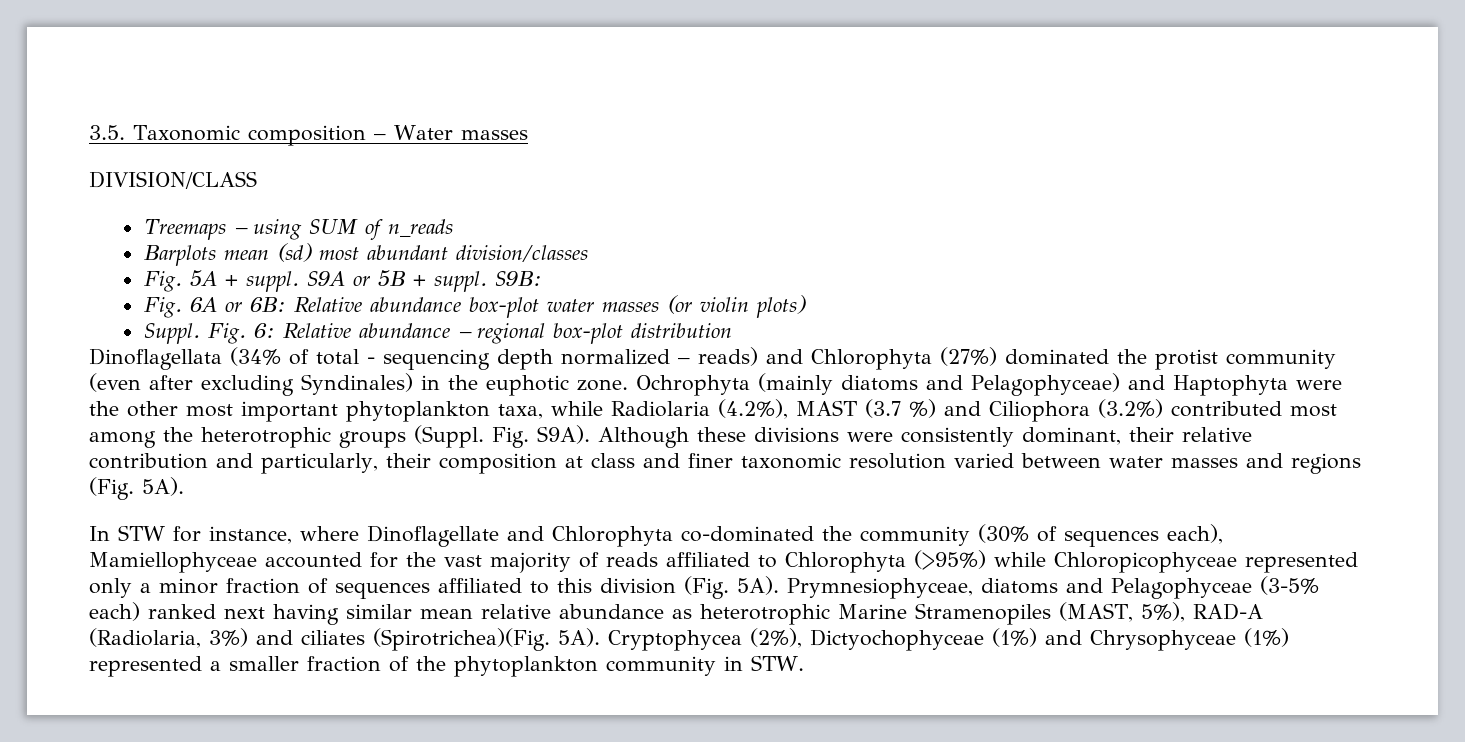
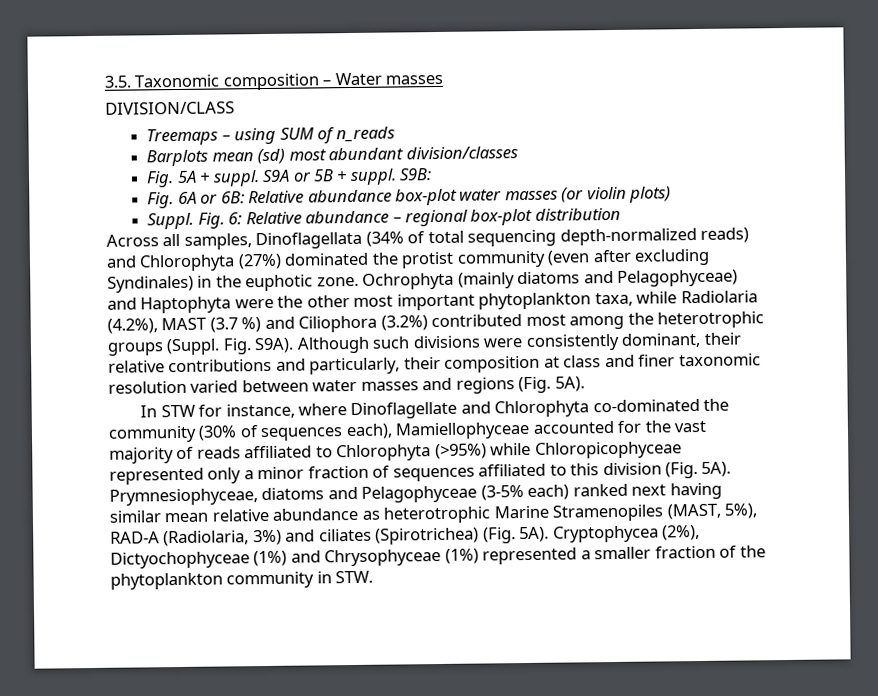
- Dinoflagellata (34% of total - sequencing depth normalized – reads) and Chlorophyta (27%) dominated the protist community (even after excluding Syndinales) in the euphotic zone.
+ Across all samples, Dinoflagellata (34% of total sequencing depth-normalized reads) and Chlorophyta (27%) dominated the protist community (even after excluding Syndinales) in the euphotic zone.
- Although these divisions were consistently dominant, their relative contribution and particularly, their composition at class and finer taxonomic resolution varied between water masses and regions (Fig. 5A).
+ Although such divisions were consistently dominant, their relative contributions and particularly, their composition at class and finer taxonomic resolution varied between water masses and regions (Fig. 5A).
- Prymnesiophyceae, diatoms and Pelagophyceae (3-5% each) ranked next having similar mean relative abundance as heterotrophic Marine Stramenopiles (MAST, 5%), RAD-A (Radiolaria, 3%) and ciliates (Spirotrichea)(Fig. 5A).
+ Prymnesiophyceae, diatoms and Pelagophyceae (3-5% each) ranked next having similar mean relative abundance as heterotrophic Marine Stramenopiles (MAST, 5%), RAD-A (Radiolaria, 3%) and ciliates (Spirotrichea) (Fig. 5A).

